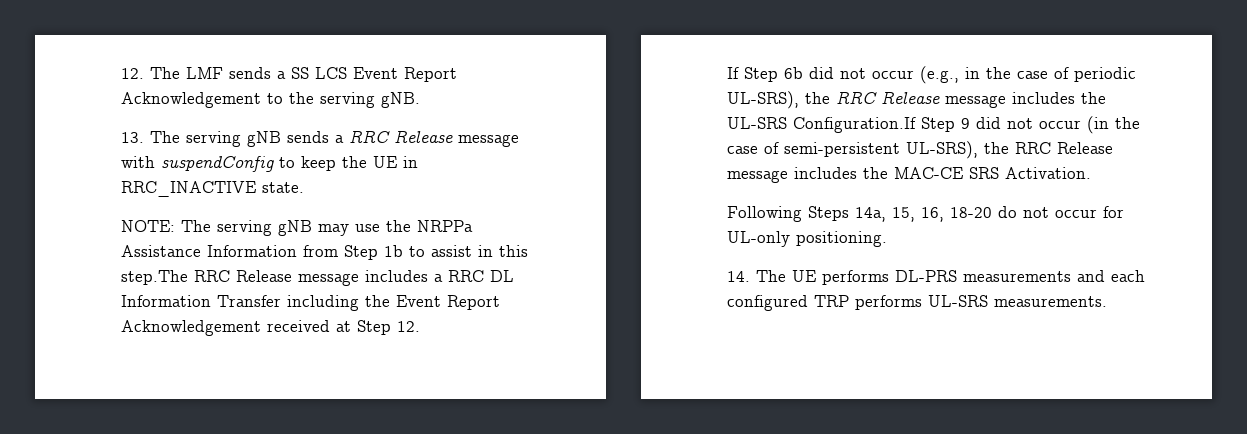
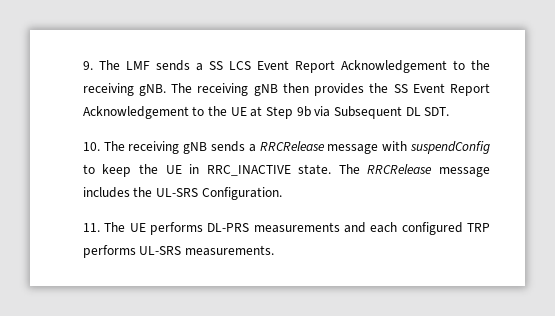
- 12. The LMF sends a SS LCS Event Report Acknowledgement to the serving gNB.
- 13. The serving gNB sends a RRC Release message with suspendConfig to keep the UE in RRC_INACTIVE state.
- NOTE: The serving gNB may use the NRPPa Assistance Information from Step 1b to assist in this step.The RRC Release message includes a RRC DL Information Transfer including the Event Report Acknowledgement received at Step 12.
- If Step 6b did not occur (e.g., in the case of periodic UL-SRS), the RRC Release message includes the UL-SRS Configuration.If Step 9 did not occur (in the case of semi-persistent UL-SRS), the RRC Release message includes the MAC-CE SRS Activation.
- Following Steps 14a, 15, 16, 18-20 do not occur for UL-only positioning.
- 14. The UE performs DL-PRS measurements and each configured TRP performs UL-SRS measurements.
+ 9. The LMF sends a SS LCS Event Report Acknowledgement to the receiving gNB. The receiving gNB then provides the SS Event Report Acknowledgement to the UE at Step 9b via Subsequent DL SDT.
+ 10. The receiving gNB sends a RRCRelease message with suspendConfig to keep the UE in RRC_INACTIVE state. The RRCRelease message includes the UL-SRS Configuration.
+ 11. The UE performs DL-PRS measurements and each configured TRP performs UL-SRS measurements.

